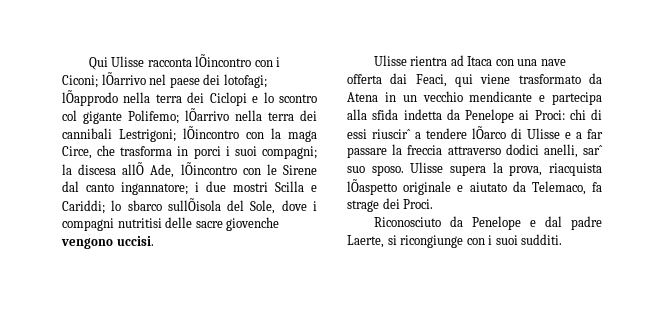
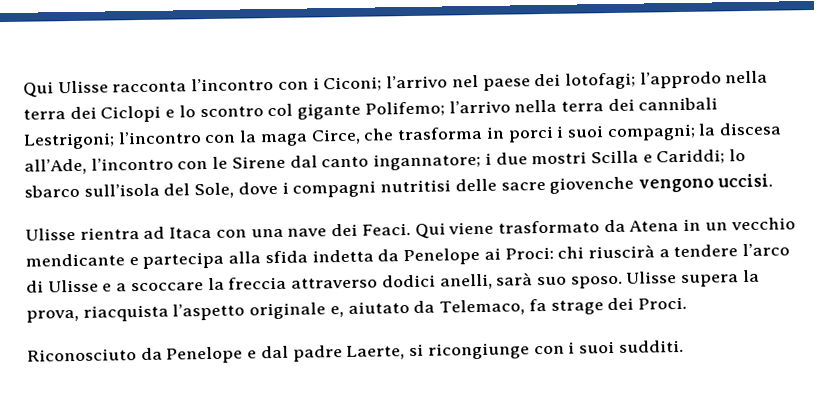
- Qui Ulisse racconta lÕincontro con i Ciconi;
+ Qui Ulisse racconta l’incontro con i Ciconi;
- lÕarrivo nel paese dei lotofagi;
+ l’arrivo nel paese dei lotofagi;
- lÕapprodo nella terra dei Ciclopi e lo scontro col gigante Polifemo;
+ l’approdo nella terra dei Ciclopi e lo scontro col gigante Polifemo;
- lÕarrivo nella terra dei cannibali Lestrigoni;
+ l’arrivo nella terra dei cannibali Lestrigoni;
- lÕincontro con la maga Circe, che trasforma in porci i suoi compagni;
+ l’incontro con la maga Circe, che trasforma in porci i suoi compagni;
- la discesa allÕ Ade, lÕincontro con le Sirene dal canto ingannatore;
+ la discesa all’Ade, l’incontro con le Sirene dal canto ingannatore;
- lo sbarco sullÕisola del Sole, dove i compagni nutritisi delle sacre giovenche vengono uccisi.
+ lo sbarco sull’isola del Sole, dove i compagni nutritisi delle sacre giovenche vengono uccisi.
- Ulisse rientra ad Itaca con una nave offerta dai Feaci, qui viene trasformato da Atena in un vecchio mendicante e partecipa alla sfida indetta da Penelope ai Proci: chi di essi riuscirˆ a tendere lÕarco di Ulisse e a far passare la freccia attraverso dodici anelli, sarˆ suo sposo.
+ Ulisse rientra ad Itaca con una nave dei Feaci. Qui viene trasformato da Atena in un vecchio mendicante e partecipa alla sfida indetta da Penelope ai Proci: chi riuscirà a tendere l’arco di Ulisse e a scoccare la freccia attraverso dodici anelli, sarà suo sposo.
- Ulisse supera la prova, riacquista lÕaspetto originale e aiutato da Telemaco, fa strage dei Proci.
+ Ulisse supera la prova, riacquista l’aspetto originale e, aiutato da Telemaco, fa strage dei Proci.

